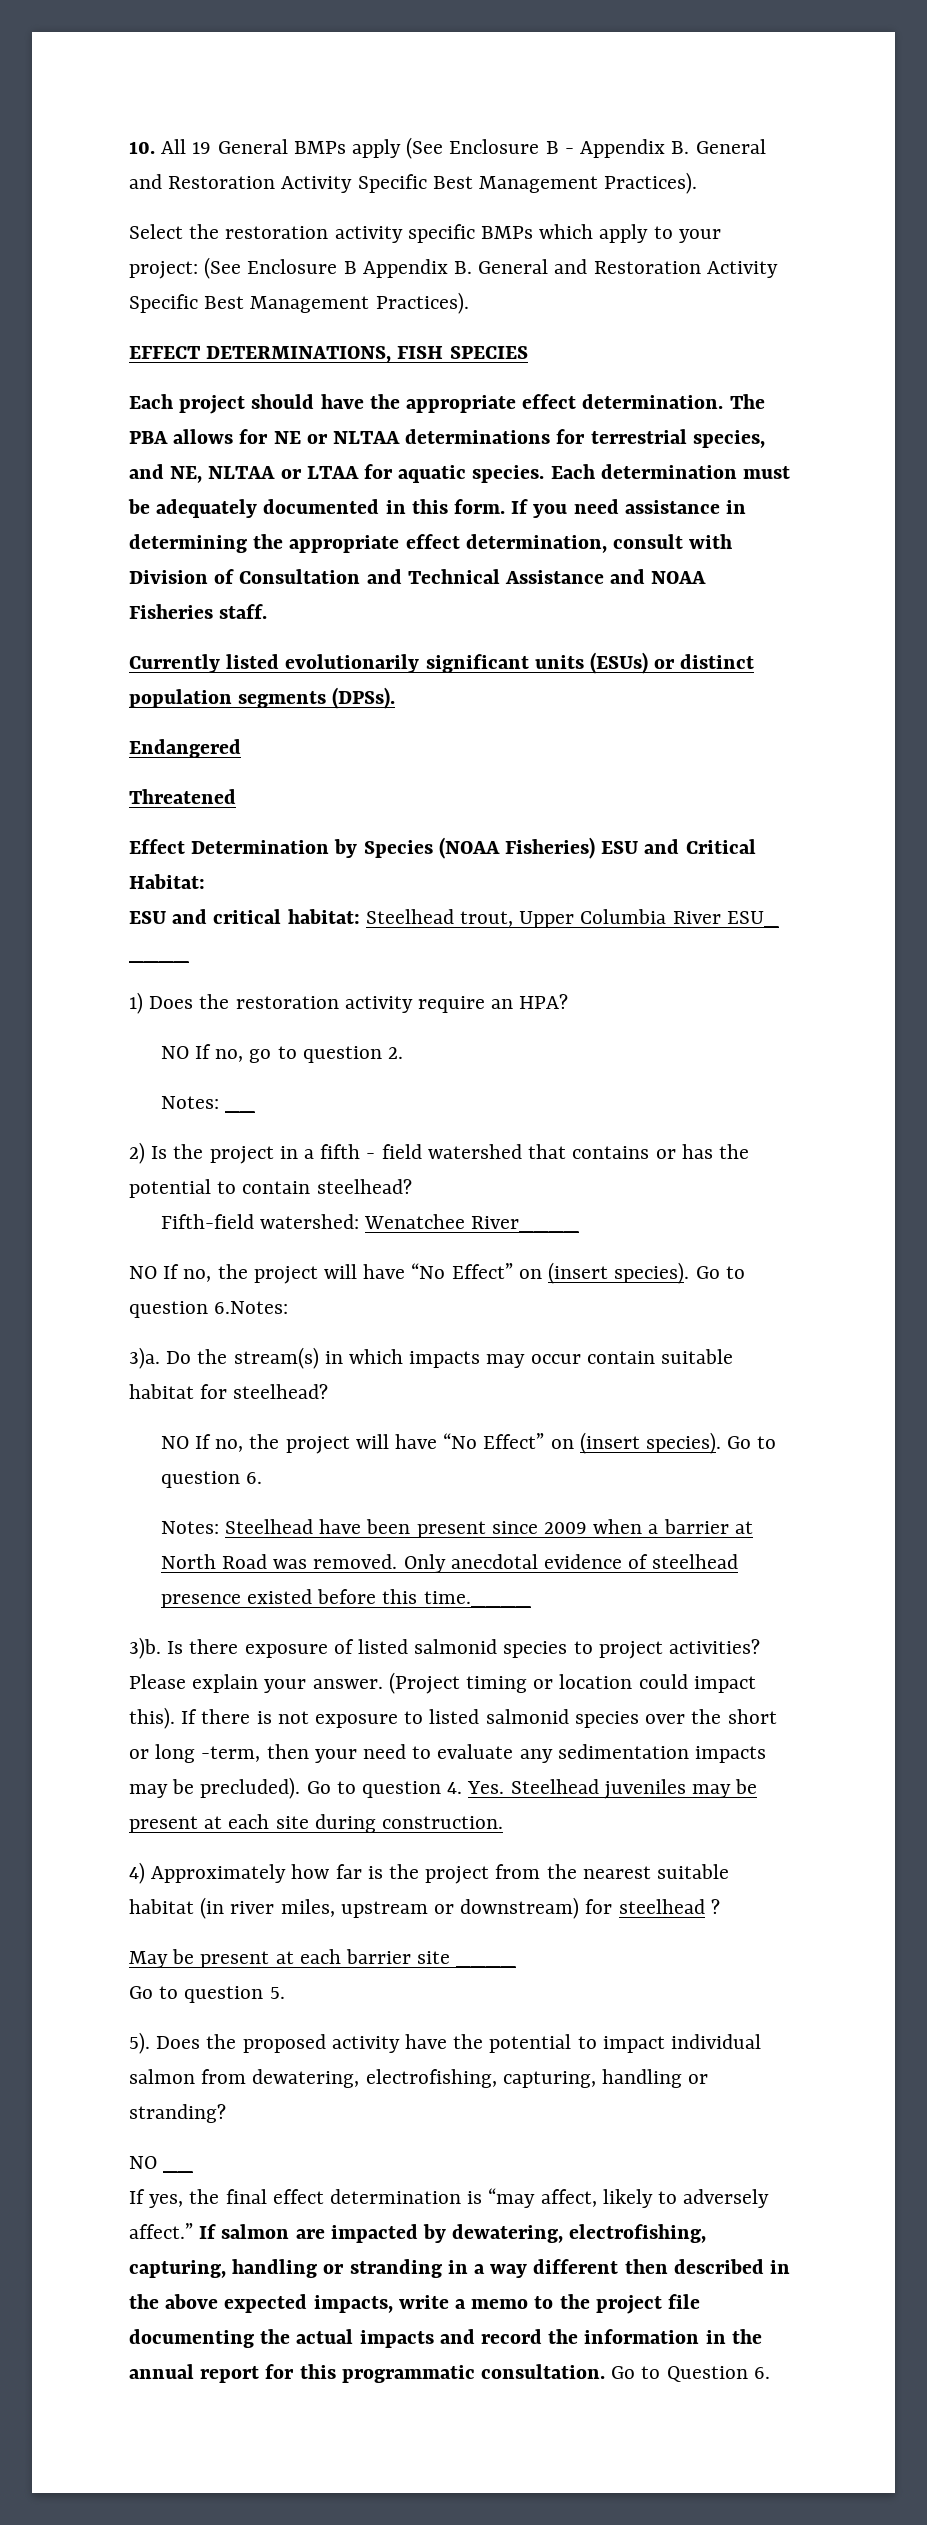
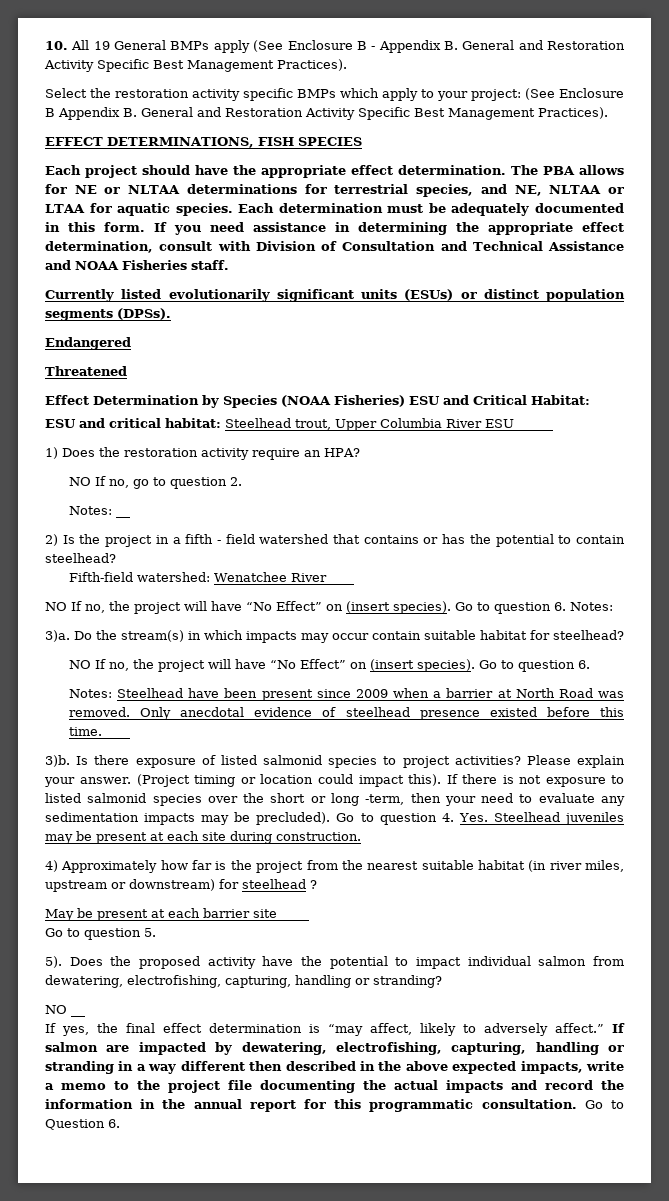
- Go to question 6.Notes:
+ Go to question 6. Notes:

